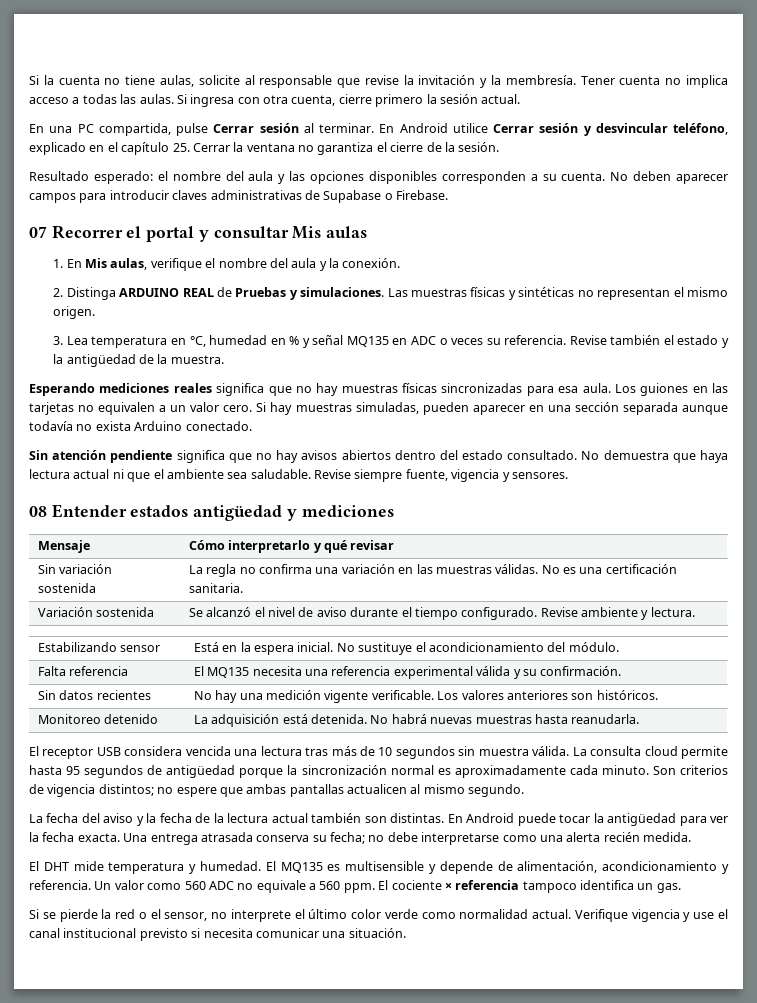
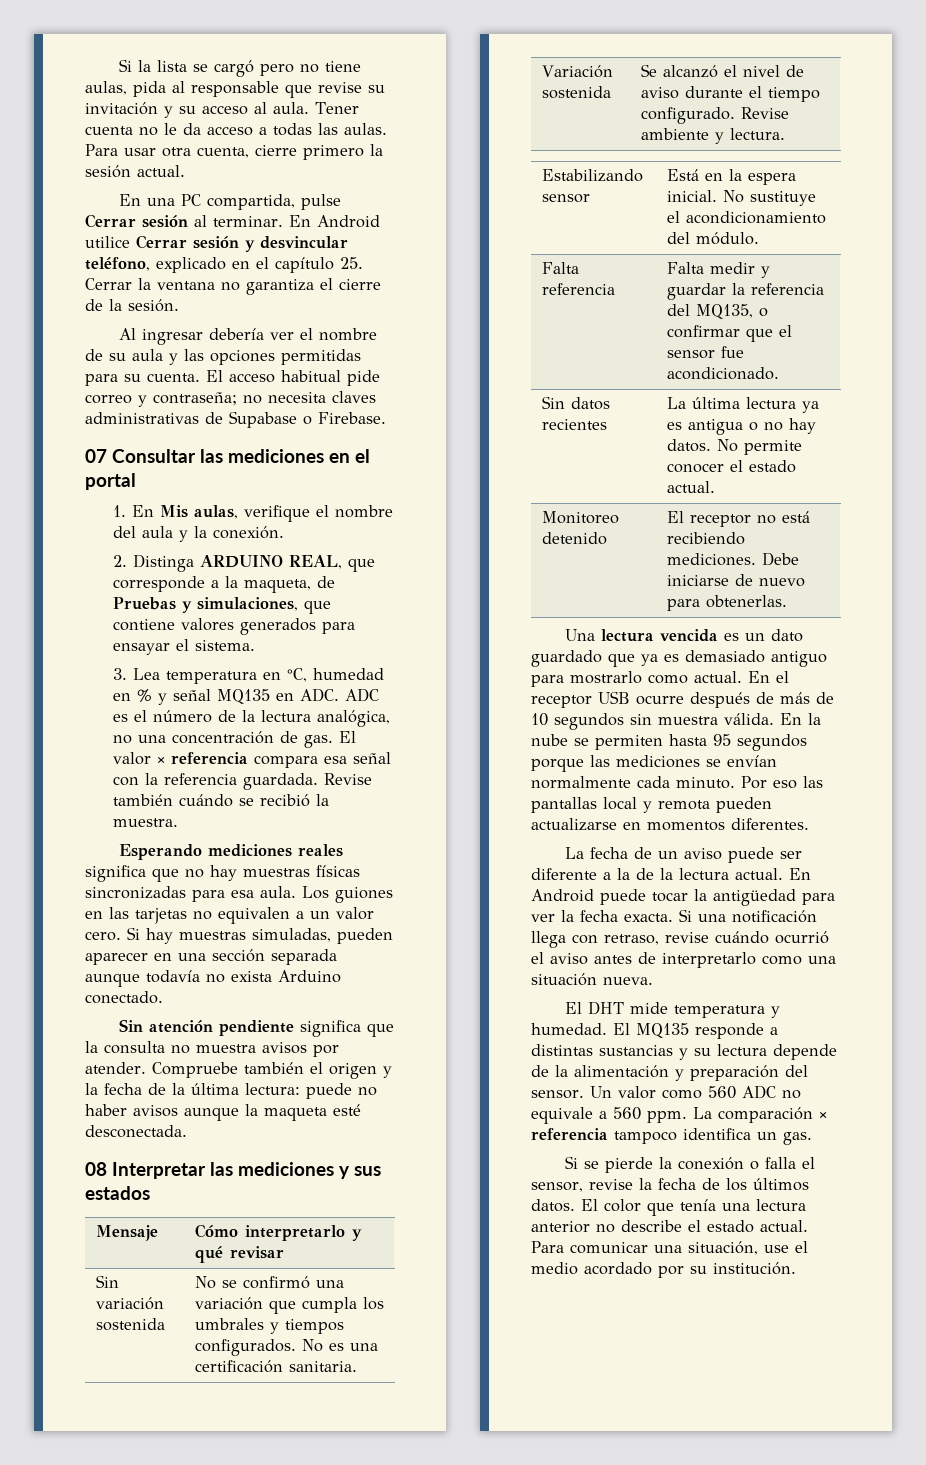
- Si la cuenta no tiene aulas, solicite al responsable que revise la invitación y la membresía.
+ Si la lista se cargó pero no tiene aulas, pida al responsable que revise su invitación y su acceso al aula.
- Tener cuenta no implica acceso a todas las aulas.
+ Tener cuenta no le da acceso a todas las aulas.
- Si ingresa con otra cuenta, cierre primero la sesión actual.
+ Para usar otra cuenta, cierre primero la sesión actual.
- Resultado esperado: el nombre del aula y las opciones disponibles corresponden a su cuenta. No deben aparecer campos para introducir claves administrativas de Supabase o Firebase.
+ Al ingresar debería ver el nombre de su aula y las opciones permitidas para su cuenta. El acceso habitual pide correo y contraseña; no necesita claves administrativas de Supabase o Firebase.
- 07 Recorrer el portal y consultar Mis aulas
+ 07 Consultar las mediciones en el portal
- 2. Distinga ARDUINO REAL de Pruebas y simulaciones. Las muestras físicas y sintéticas no representan el mismo origen.
+ 2. Distinga ARDUINO REAL, que corresponde a la maqueta, de Pruebas y simulaciones, que contiene valores generados para ensayar el sistema.
- 3. Lea temperatura en °C, humedad en % y señal MQ135 en ADC o veces su referencia. Revise también el estado y la antigüedad de la muestra.
+ 3. Lea temperatura en °C, humedad en % y señal MQ135 en ADC. ADC es el número de la lectura analógica, no una concentración de gas. El valor × referencia compara esa señal con la referencia guardada. Revise también cuándo se recibió la muestra.
- Sin atención pendiente significa que no hay avisos abiertos dentro del estado consultado. No demuestra que haya lectura actual ni que el ambiente sea saludable. Revise siempre fuente, vigencia y sensores.
- 08 Entender estados antigüedad y mediciones
+ Sin atención pendiente significa que la consulta no muestra avisos por atender. Compruebe también el origen y la fecha de la última lectura: puede no haber avisos aunque la maqueta esté desconectada.
+ 08 Interpretar las mediciones y sus estados
- Sin variación sostenida | La regla no confirma una variación en las muestras válidas. No es una certificación sanitaria.
+ Sin variación sostenida | No se confirmó una variación que cumpla los umbrales y tiempos configurados. No es una certificación sanitaria.
- Falta referencia | El MQ135 necesita una referencia experimental válida y su confirmación.
- Sin datos recientes | No hay una medición vigente verificable. Los valores anteriores son históricos.
- Monitoreo detenido | La adquisición está detenida. No habrá nuevas muestras hasta reanudarla.
- El receptor USB considera vencida una lectura tras más de 10 segundos sin muestra válida.
+ Falta referencia | Falta medir y guardar la referencia del MQ135, o confirmar que el sensor fue acondicionado.
+ Sin datos recientes | La última lectura ya es antigua o no hay datos. No permite conocer el estado actual.
+ Monitoreo detenido | El receptor no está recibiendo mediciones. Debe iniciarse de nuevo para obtenerlas.
+ Una lectura vencida es un dato guardado que ya es demasiado antiguo para mostrarlo como actual. En el receptor USB ocurre después de más de 10 segundos sin muestra válida.
- La consulta cloud permite hasta 95 segundos de antigüedad porque la sincronización normal es aproximadamente cada minuto. Son criterios de vigencia distintos; no espere que ambas pantallas actualicen al mismo segundo.
- La fecha del aviso y la fecha de la lectura actual también son distintas.
+ En la nube se permiten hasta 95 segundos porque las mediciones se envían normalmente cada minuto. Por eso las pantallas local y remota pueden actualizarse en momentos diferentes.
+ La fecha de un aviso puede ser diferente a la de la lectura actual.
- Una entrega atrasada conserva su fecha; no debe interpretarse como una alerta recién medida.
+ Si una notificación llega con retraso, revise cuándo ocurrió el aviso antes de interpretarlo como una situación nueva.
- El MQ135 es multisensible y depende de alimentación, acondicionamiento y referencia.
+ El MQ135 responde a distintas sustancias y su lectura depende de la alimentación y preparación del sensor.
- El cociente × referencia tampoco identifica un gas.
+ La comparación × referencia tampoco identifica un gas.
- Si se pierde la red o el sensor, no interprete el último color verde como normalidad actual. Verifique vigencia y use el canal institucional previsto si necesita comunicar una situación.
+ Si se pierde la conexión o falla el sensor, revise la fecha de los últimos datos. El color que tenía una lectura anterior no describe el estado actual. Para comunicar una situación, use el medio acordado por su institución.

